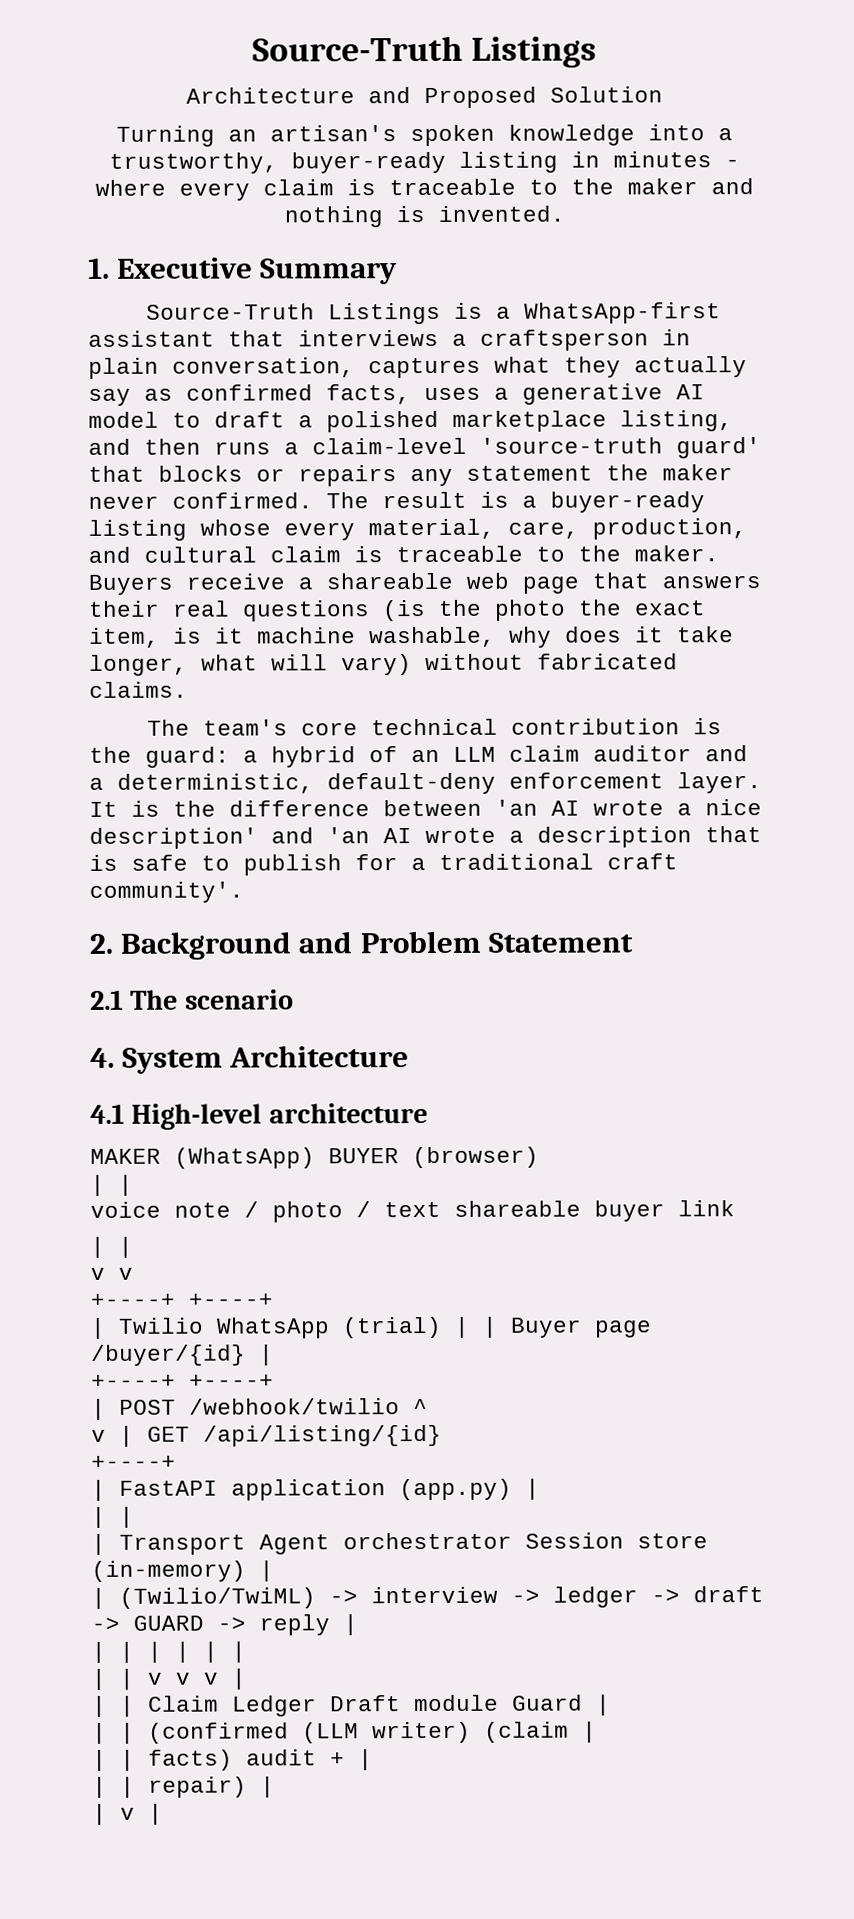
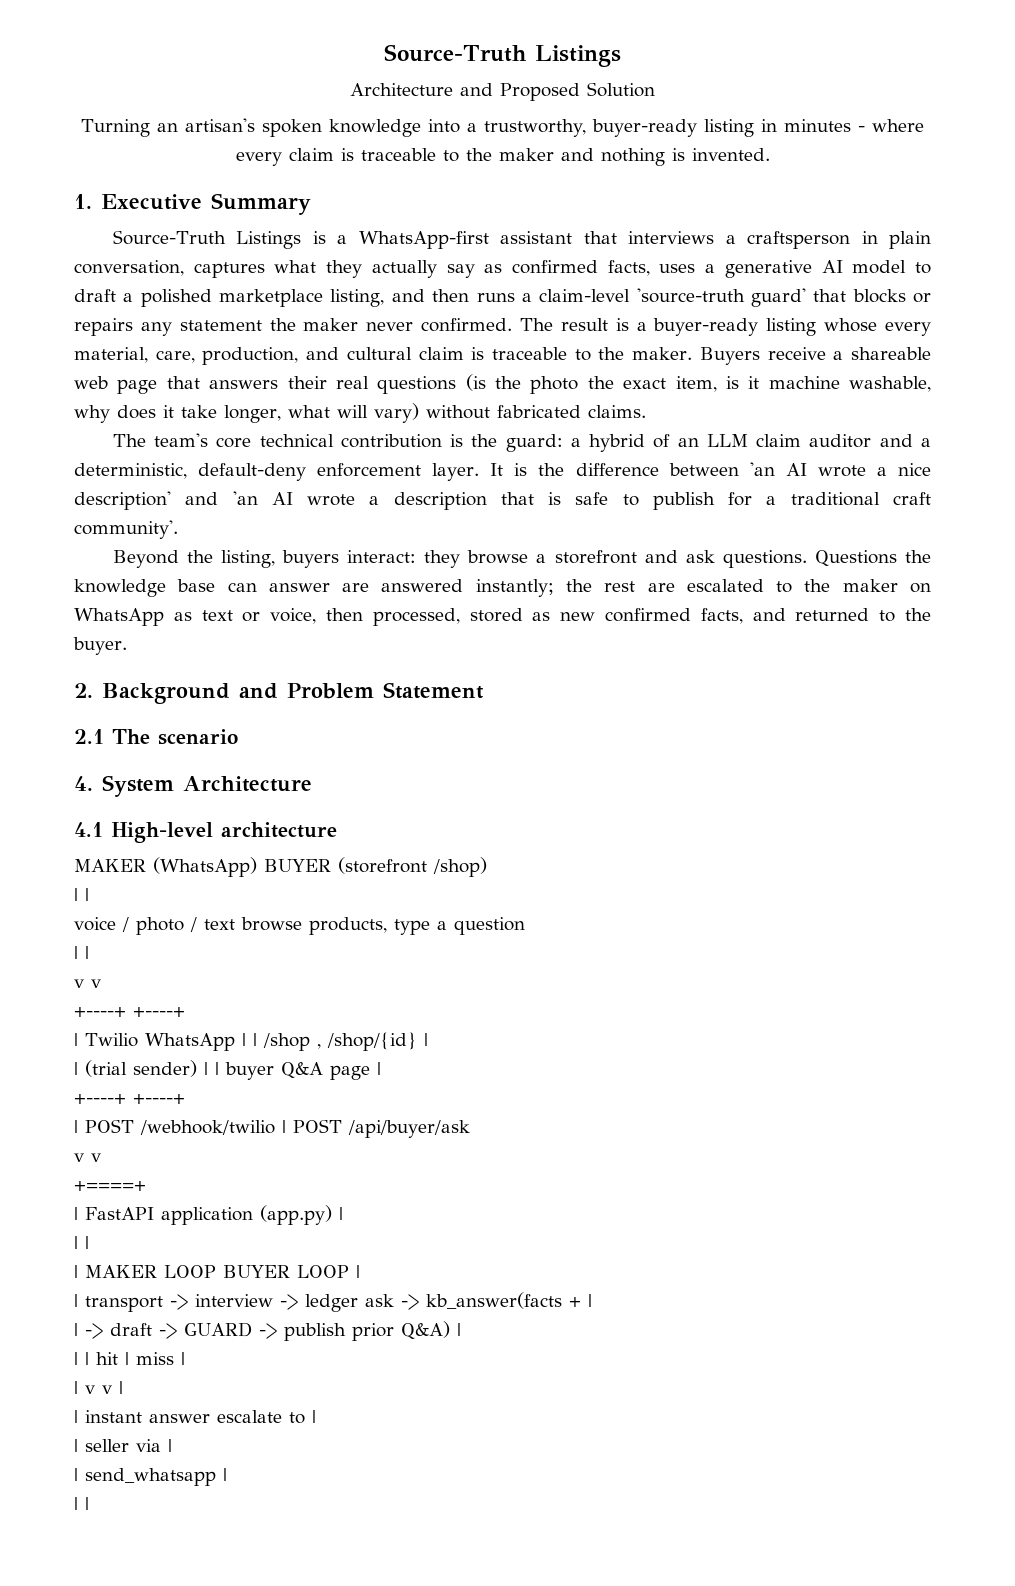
+ Beyond the listing, buyers interact: they browse a storefront and ask questions. Questions the knowledge base can answer are answered instantly; the rest are escalated to the maker on WhatsApp as text or voice, then processed, stored as new confirmed facts, and returned to the buyer.
- MAKER (WhatsApp) BUYER (browser)
+ MAKER (WhatsApp) BUYER (storefront /shop)
- voice note / photo / text shareable buyer link
+ voice / photo / text browse products, type a question
- | Twilio WhatsApp (trial) | | Buyer page /buyer/{id} |
+ | Twilio WhatsApp | | /shop , /shop/{id} |
+ | (trial sender) | | buyer Q&A page |
- | POST /webhook/twilio ^
- v | GET /api/listing/{id}
- +----+
+ | POST /webhook/twilio | POST /api/buyer/ask
+ v v
+ +====+
- | Transport Agent orchestrator Session store (in-memory) |
- | (Twilio/TwiML) -> interview -> ledger -> draft -> GUARD -> reply |
- | | | | | |
- | | v v v |
+ | MAKER LOOP BUYER LOOP |
+ | transport -> interview -> ledger ask -> kb_answer(facts + |
+ | -> draft -> GUARD -> publish prior Q&A) |
+ | | hit | miss |
+ | v v |
- | | Claim Ledger Draft module Guard |
- | | (confirmed (LLM writer) (claim |
- | | facts) audit + |
- | | repair) |
- | v |
+ | instant answer escalate to |
+ | seller via |
+ | send_whatsapp |
+ | |

